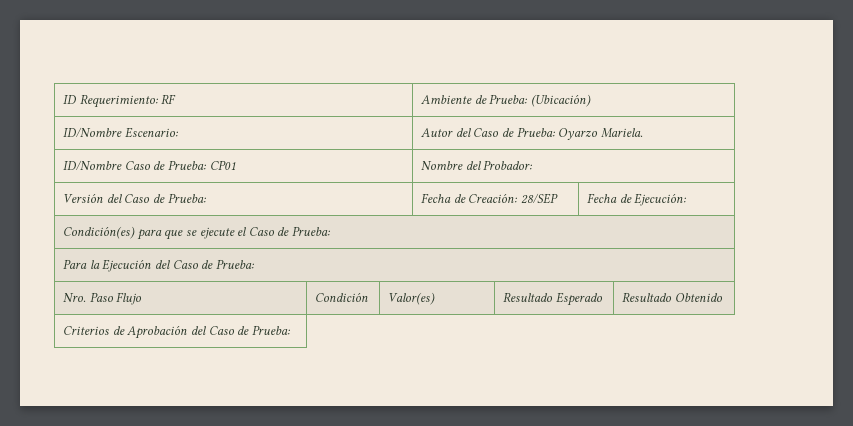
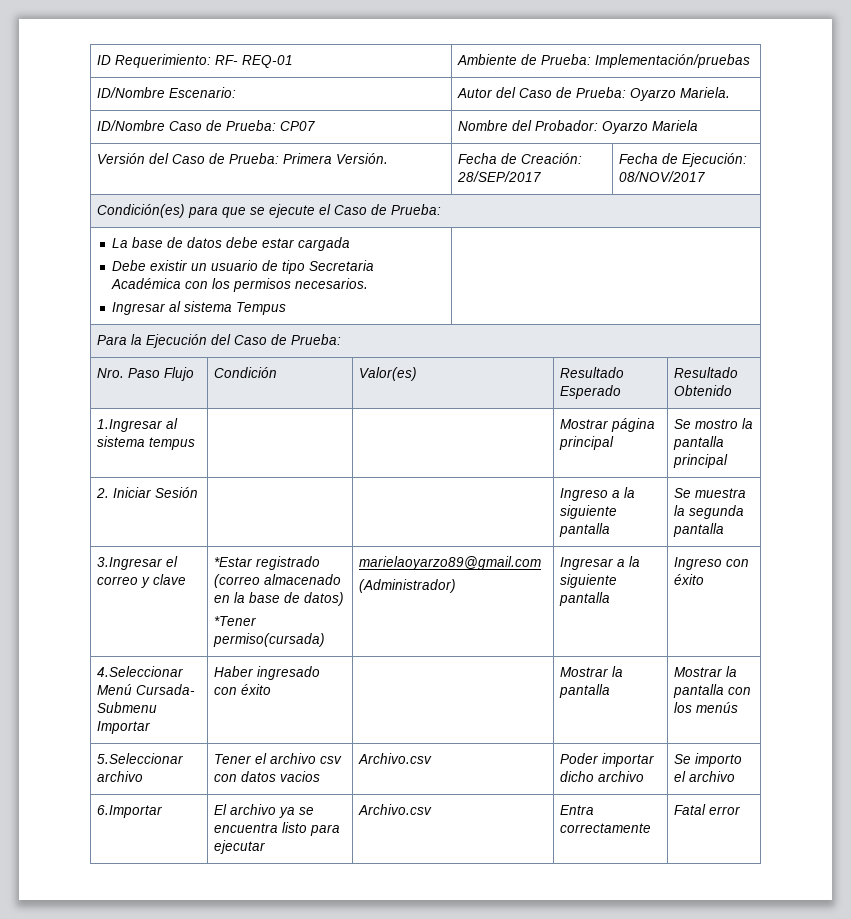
- ID Requerimiento: RF | Ambiente de Prueba: (Ubicación)
+ ID Requerimiento: RF- REQ-01 | Ambiente de Prueba: Implementación/pruebas
- ID/Nombre Caso de Prueba: CP01 | Nombre del Probador:
+ ID/Nombre Caso de Prueba: CP07 | Nombre del Probador: Oyarzo Mariela
- Versión del Caso de Prueba: | Fecha de Creación: 28/SEP | Fecha de Ejecución:
+ Versión del Caso de Prueba: Primera Versión. | Fecha de Creación: 28/SEP/2017 | Fecha de Ejecución: 08/NOV/2017
+ La base de datos debe estar cargada
+ Debe existir un usuario de tipo Secretaria Académica con los permisos necesarios.
+ Ingresar al sistema Tempus |
- Criterios de Aprobación del Caso de Prueba:
+ 1.Ingresar al sistema tempus | | | Mostrar página principal | Se mostro la pantalla principal
+ 2. Iniciar Sesión | | | Ingreso a la siguiente pantalla | Se muestra la segunda pantalla
+ 3.Ingresar el correo y clave | *Estar registrado (correo almacenado en la base de datos)
+ *Tener permiso(cursada) | marielaoyarzo89@gmail.com
+ (Administrador) | Ingresar a la siguiente pantalla | Ingreso con éxito
+ 4.Seleccionar Menú Cursada- Submenu Importar | Haber ingresado con éxito | | Mostrar la pantalla | Mostrar la pantalla con los menús
+ 5.Seleccionar archivo | Tener el archivo csv con datos vacios | Archivo.csv | Poder importar dicho archivo | Se importo el archivo
+ 6.Importar | El archivo ya se encuentra listo para ejecutar | Archivo.csv | Entra correctamente | Fatal error

